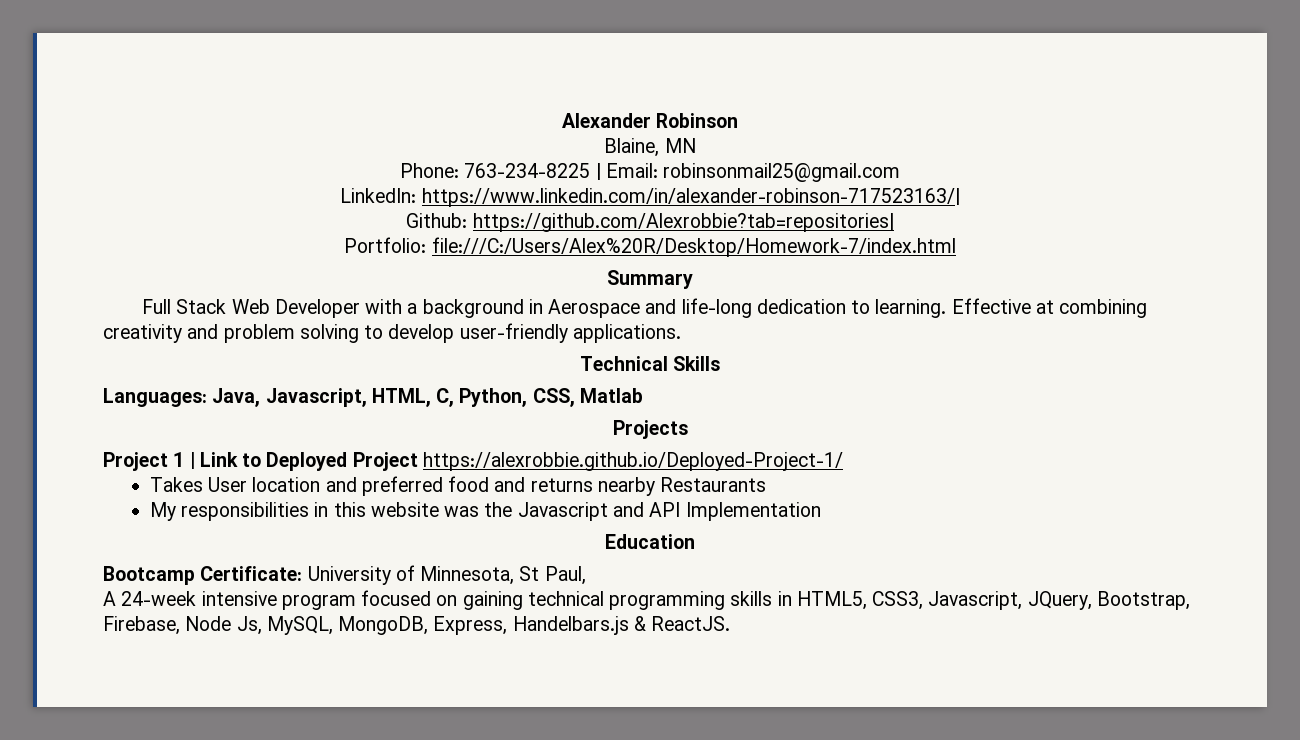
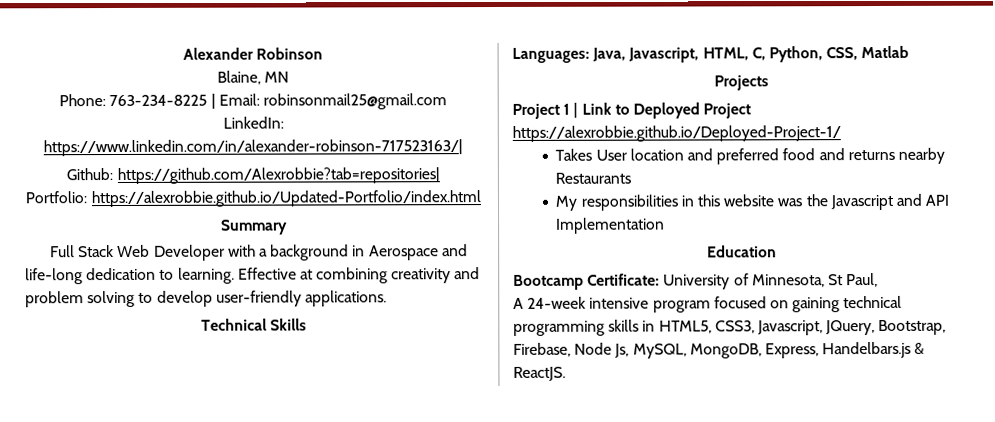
- Portfolio: file:///C:/Users/Alex%20R/Desktop/Homework-7/index.html
+ Portfolio: https://alexrobbie.github.io/Updated-Portfolio/index.html

